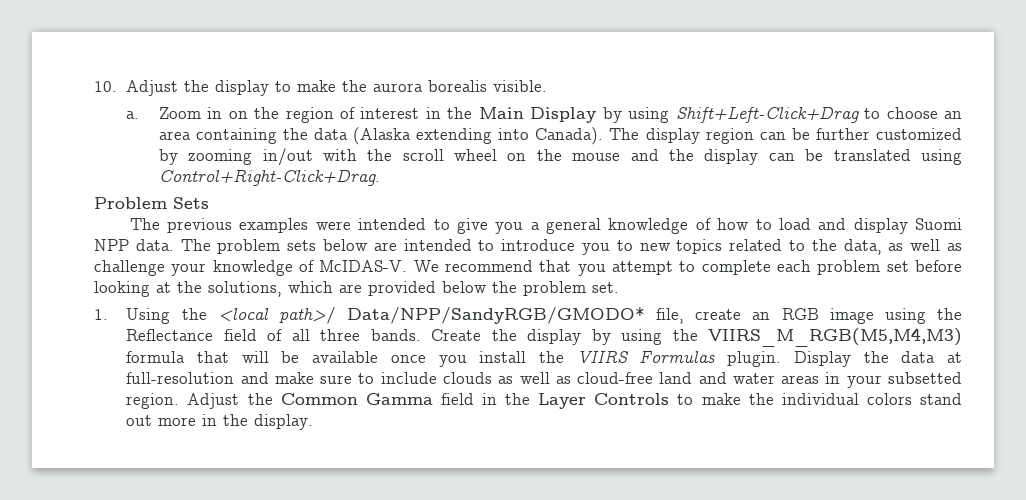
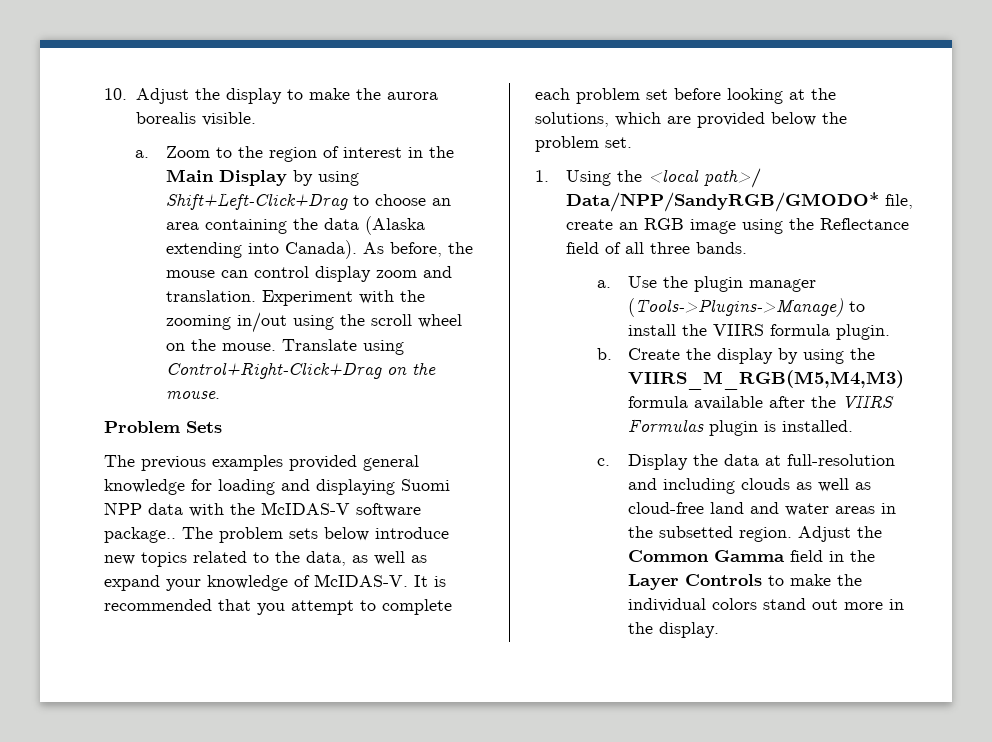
- Zoom in on the region of interest in the Main Display by using Shift+Left-Click+Drag to choose an area containing the data (Alaska extending into Canada).
+ Zoom to the region of interest in the Main Display by using Shift+Left-Click+Drag to choose an area containing the data (Alaska extending into Canada).
- The display region can be further customized by zooming in/out with the scroll wheel on the mouse and the display can be translated using Control+Right-Click+Drag.
+ As before, the mouse can control display zoom and translation. Experiment with the zooming in/out using the scroll wheel on the mouse. Translate using Control+Right-Click+Drag on the mouse.
- The previous examples were intended to give you a general knowledge of how to load and display Suomi NPP data. The problem sets below are intended to introduce you to new topics related to the data, as well as challenge your knowledge of McIDAS-V.
+ The previous examples provided general knowledge for loading and displaying Suomi NPP data with the McIDAS-V software package.. The problem sets below introduce new topics related to the data, as well as expand your knowledge of McIDAS-V.
- We recommend that you attempt to complete each problem set before looking at the solutions, which are provided below the problem set.
+ It is recommended that you attempt to complete each problem set before looking at the solutions, which are provided below the problem set.
- 1. Using the <local path>/ Data/NPP/SandyRGB/GMODO* file, create an RGB image using the Reflectance field of all three bands. Create the display by using the VIIRS_M_RGB(M5,M4,M3) formula that will be available once you install the VIIRS Formulas plugin.
+ 1. Using the <local path>/ Data/NPP/SandyRGB/GMODO* file, create an RGB image using the Reflectance field of all three bands.
+ a. Use the plugin manager (Tools->Plugins->Manage) to install the VIIRS formula plugin.
+ b. Create the display by using the VIIRS_M_RGB(M5,M4,M3) formula available after the VIIRS Formulas plugin is installed.
+ c.
- Display the data at full-resolution and make sure to include clouds as well as cloud-free land and water areas in your subsetted region.
+ Display the data at full-resolution and including clouds as well as cloud-free land and water areas in the subsetted region.

